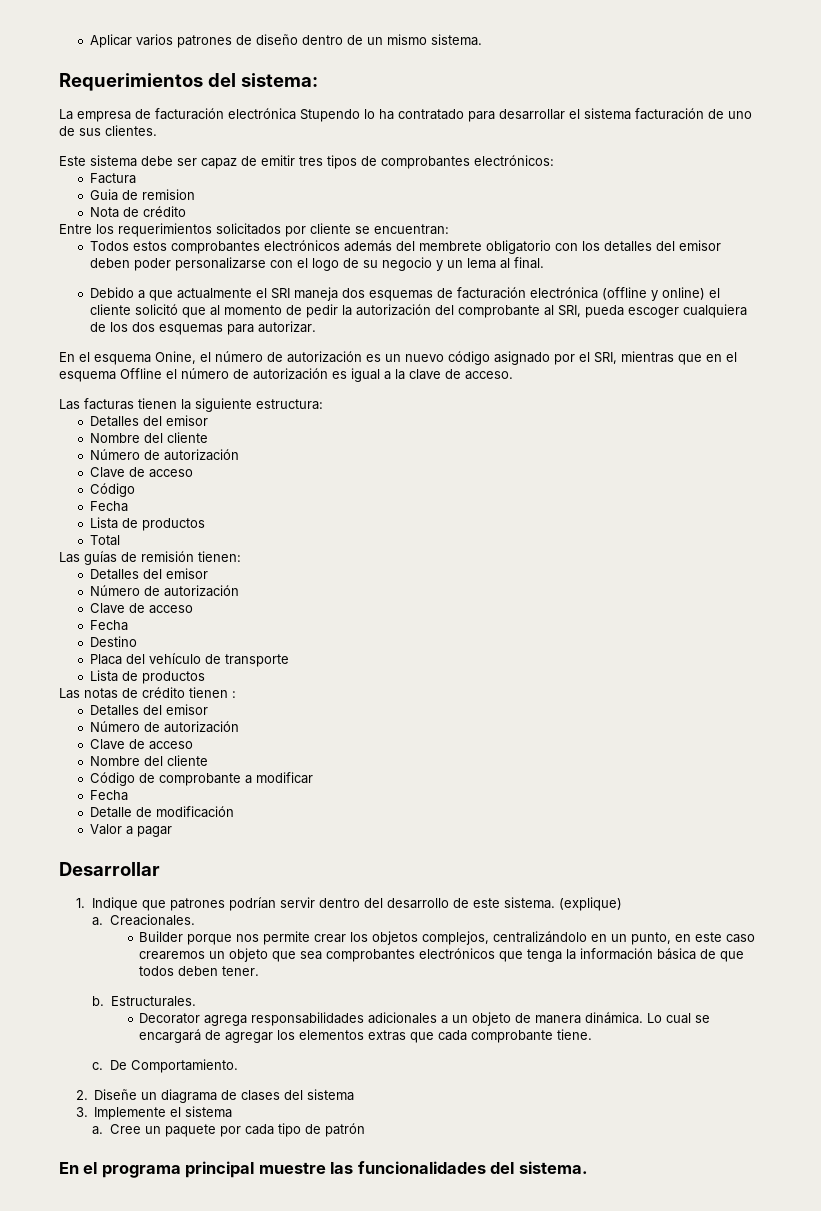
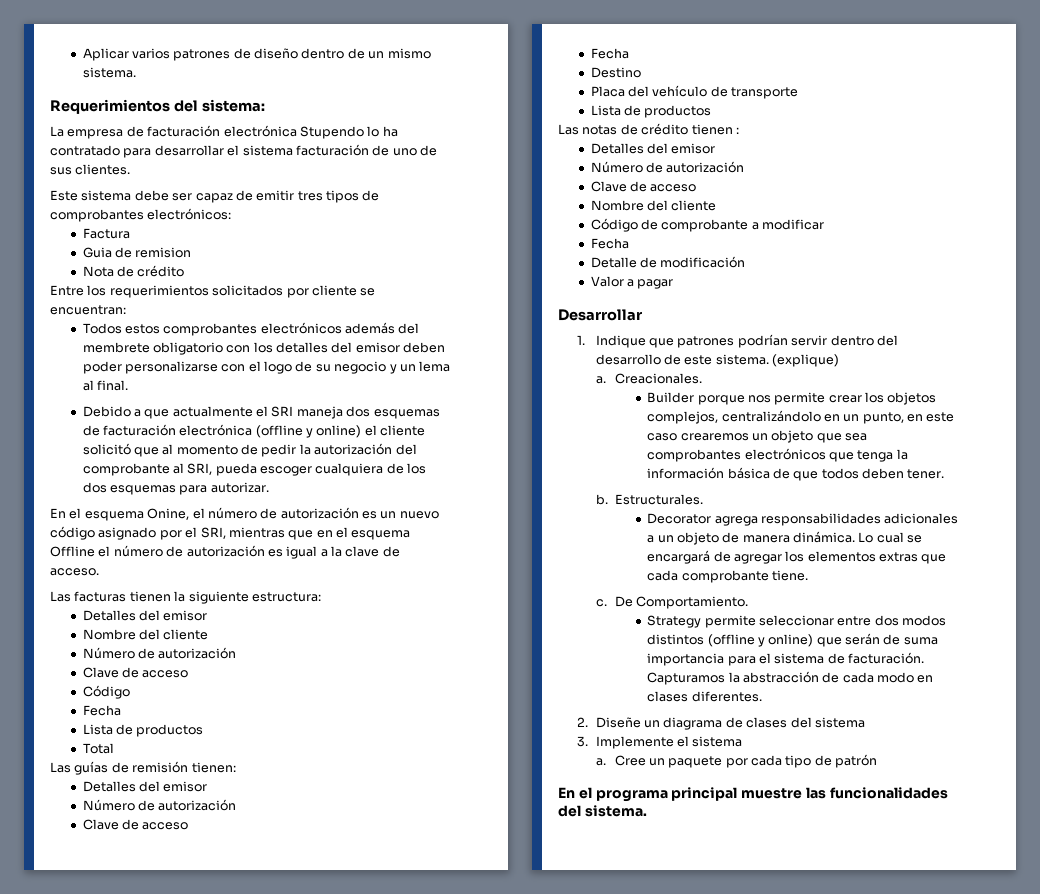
+ Strategy permite seleccionar entre dos modos distintos (offline y online) que serán de suma importancia para el sistema de facturación. Capturamos la abstracción de cada modo en clases diferentes.

